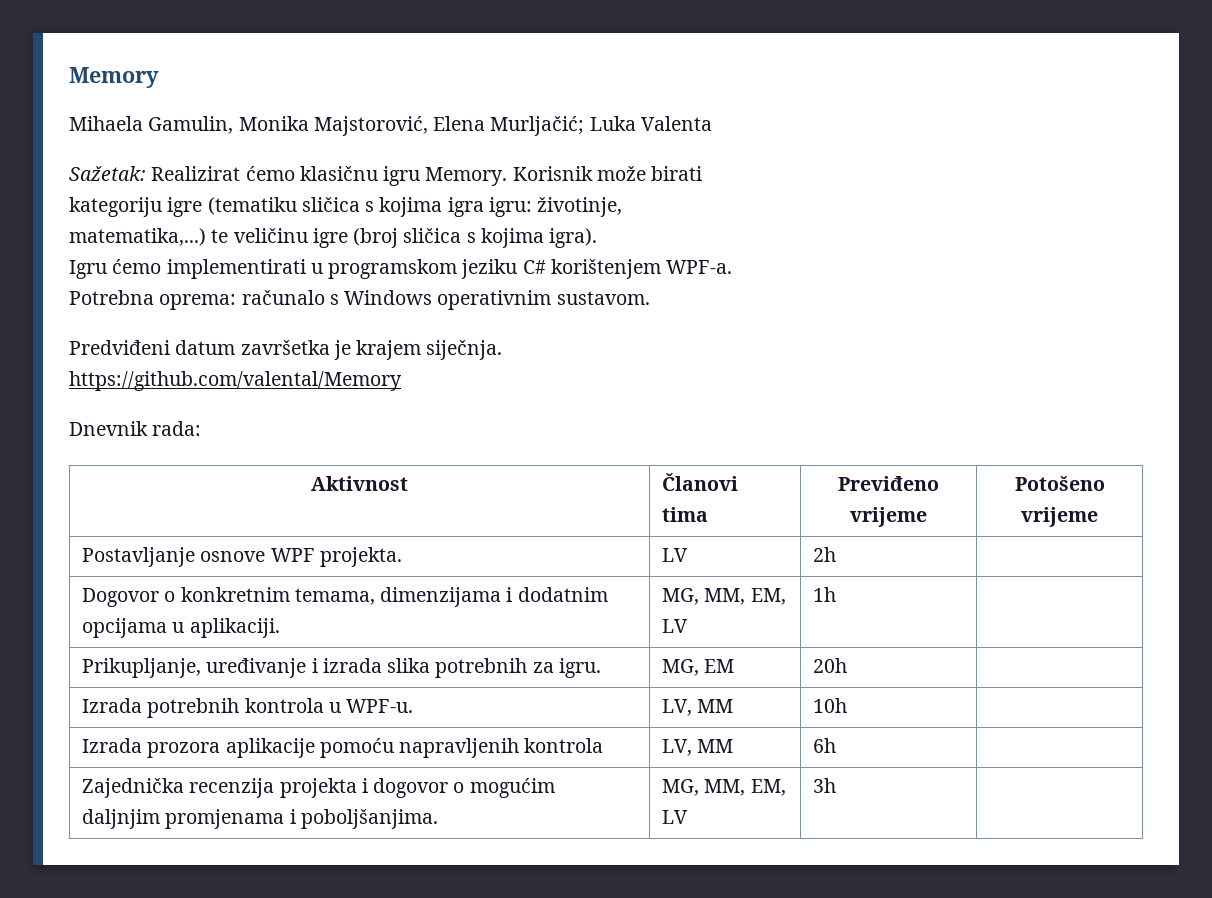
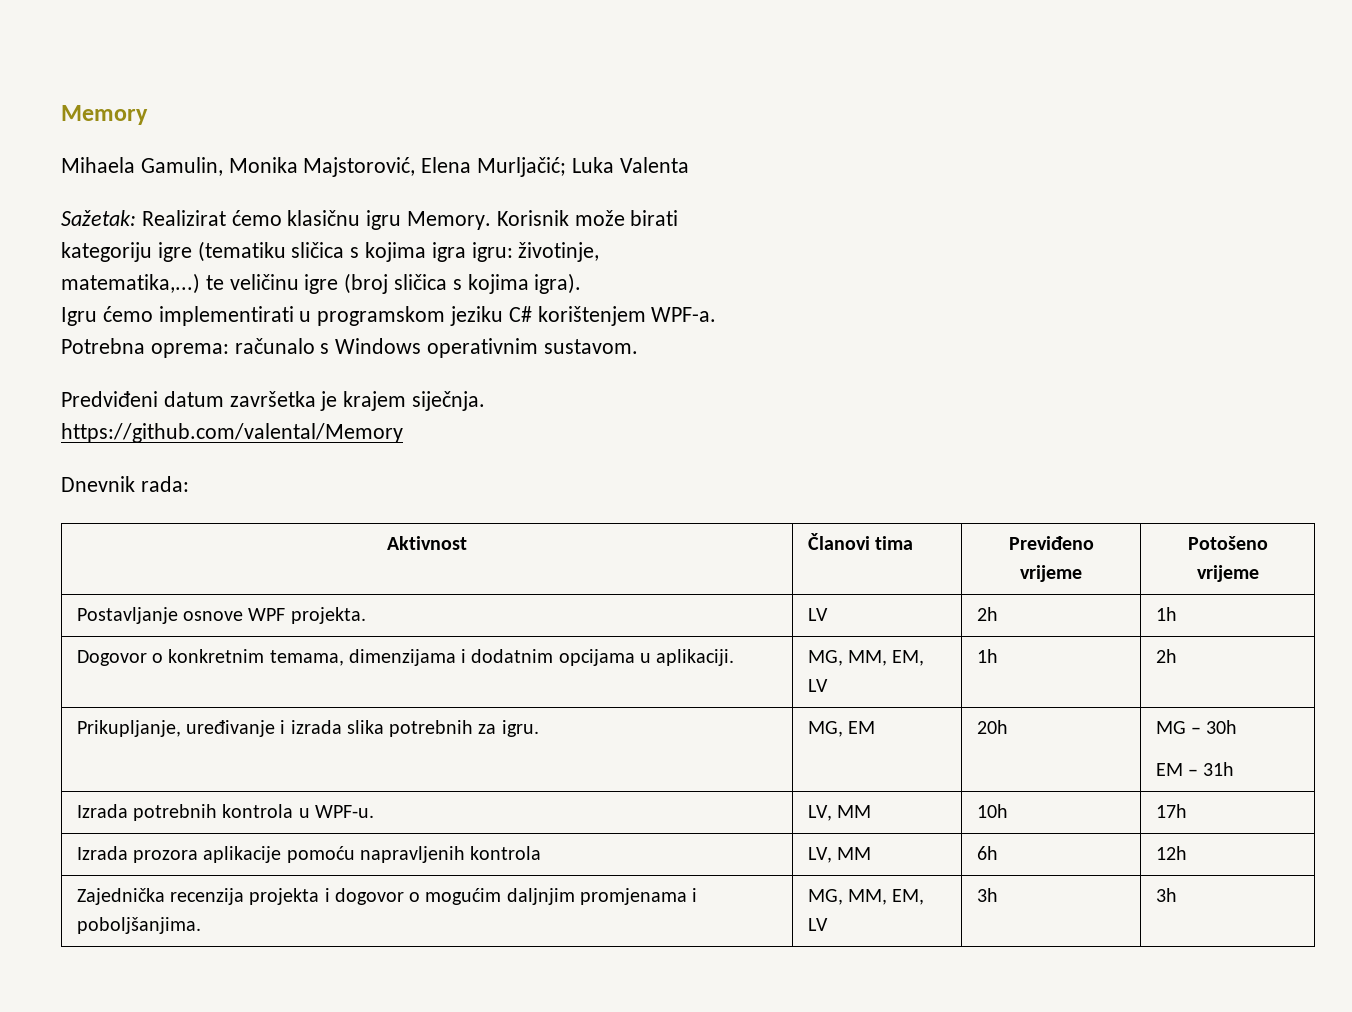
- Postavljanje osnove WPF projekta. | LV | 2h |
+ Postavljanje osnove WPF projekta. | LV | 2h | 1h
- Dogovor o konkretnim temama, dimenzijama i dodatnim opcijama u aplikaciji. | MG, MM, EM, LV | 1h |
+ Dogovor o konkretnim temama, dimenzijama i dodatnim opcijama u aplikaciji. | MG, MM, EM, LV | 1h | 2h
- Prikupljanje, uređivanje i izrada slika potrebnih za igru. | MG, EM | 20h |
+ Prikupljanje, uređivanje i izrada slika potrebnih za igru. | MG, EM | 20h | MG – 30h
+ EM – 31h
- Izrada potrebnih kontrola u WPF-u. | LV, MM | 10h |
+ Izrada potrebnih kontrola u WPF-u. | LV, MM | 10h | 17h
- Izrada prozora aplikacije pomoću napravljenih kontrola | LV, MM | 6h |
+ Izrada prozora aplikacije pomoću napravljenih kontrola | LV, MM | 6h | 12h
- Zajednička recenzija projekta i dogovor o mogućim daljnjim promjenama i poboljšanjima. | MG, MM, EM, LV | 3h |
+ Zajednička recenzija projekta i dogovor o mogućim daljnjim promjenama i poboljšanjima. | MG, MM, EM, LV | 3h | 3h

